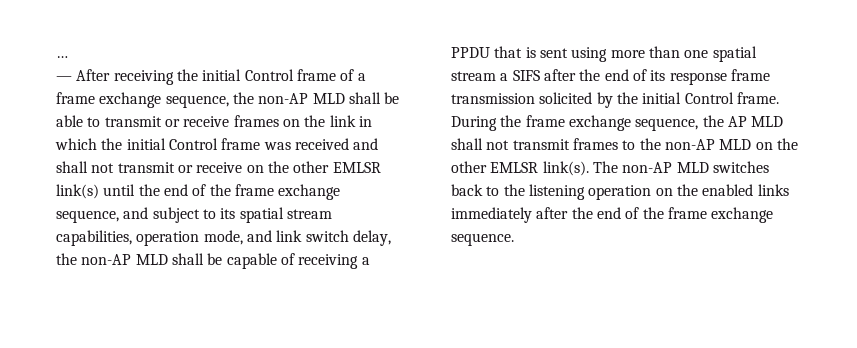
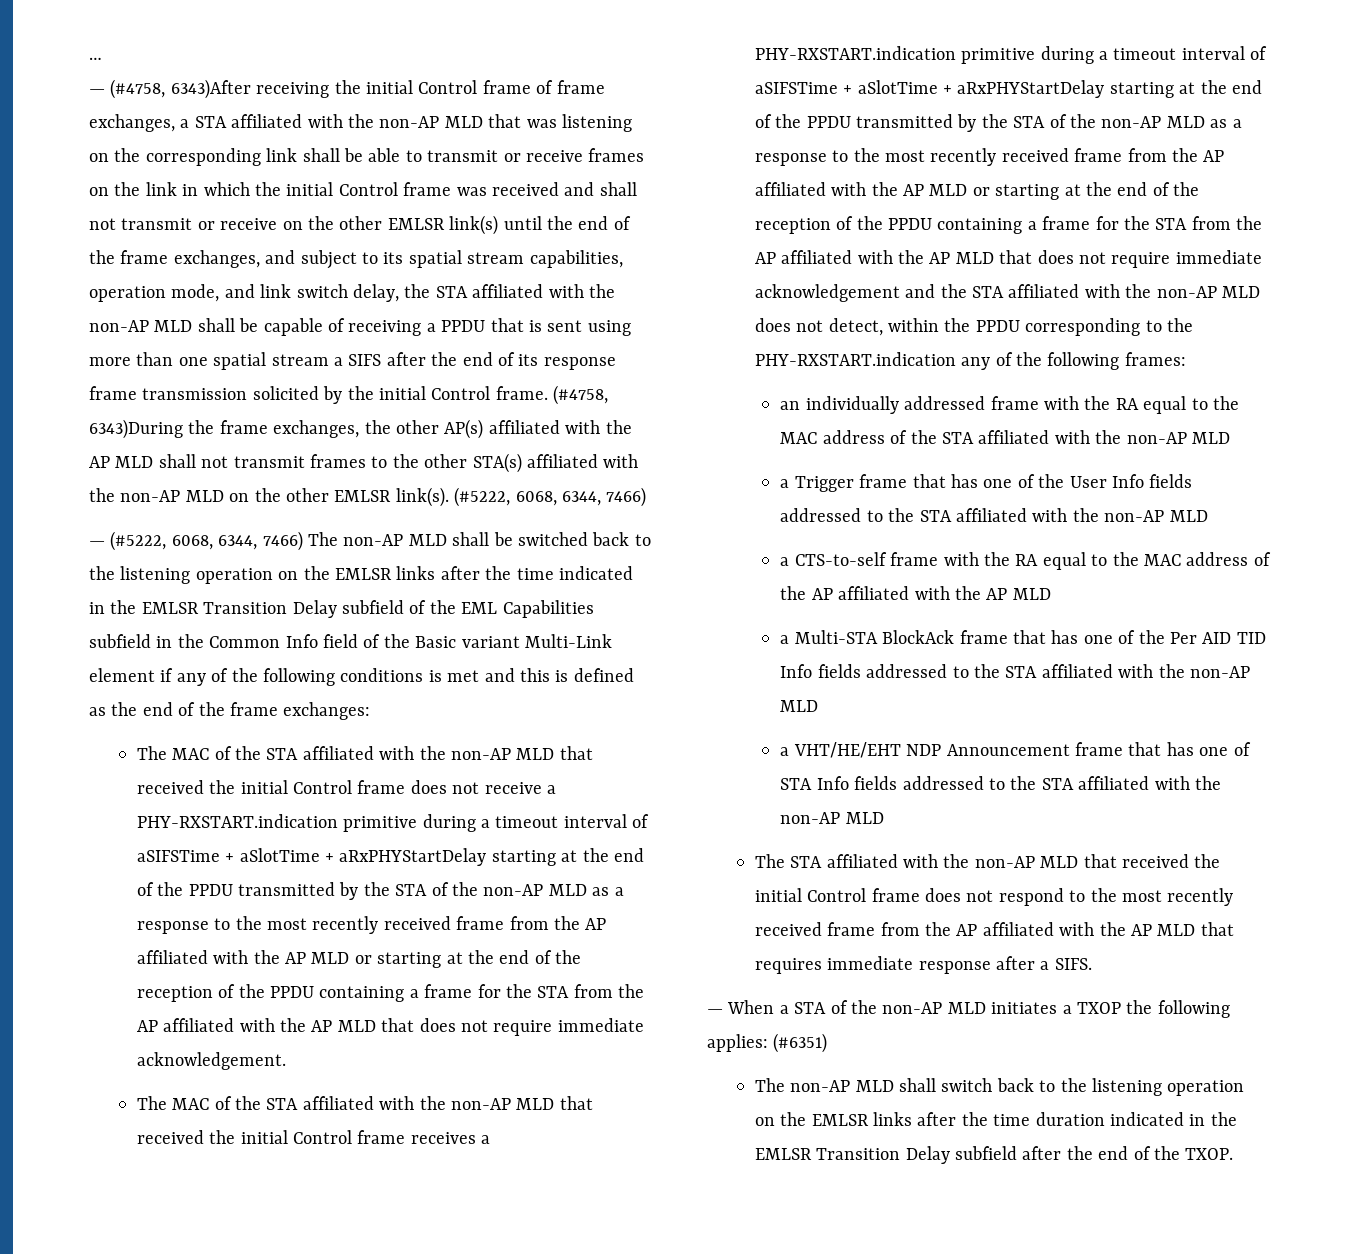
- — After receiving the initial Control frame of a frame exchange sequence, the non-AP MLD shall be able to transmit or receive frames on the link in which the initial Control frame was received and shall not transmit or receive on the other EMLSR link(s) until the end of the frame exchange sequence, and subject to its spatial stream capabilities, operation mode, and link switch delay, the non-AP MLD shall be capable of receiving a PPDU that is sent using more than one spatial stream a SIFS after the end of its response frame transmission solicited by the initial Control frame.
+ — (#4758, 6343)After receiving the initial Control frame of frame exchanges, a STA affiliated with the non-AP MLD that was listening on the corresponding link shall be able to transmit or receive frames on the link in which the initial Control frame was received and shall not transmit or receive on the other EMLSR link(s) until the end of the frame exchanges, and subject to its spatial stream capabilities, operation mode, and link switch delay, the STA affiliated with the non-AP MLD shall be capable of receiving a PPDU that is sent using more than one spatial stream a SIFS after the end of its response frame transmission solicited by the initial Control frame.
- During the frame exchange sequence, the AP MLD shall not transmit frames to the non-AP MLD on the other EMLSR link(s). The non-AP MLD switches back to the listening operation on the enabled links immediately after the end of the frame exchange sequence.
+ (#4758, 6343)During the frame exchanges, the other AP(s) affiliated with the AP MLD shall not transmit frames to the other STA(s) affiliated with the non-AP MLD on the other EMLSR link(s). (#5222, 6068, 6344, 7466)
+ — (#5222, 6068, 6344, 7466) The non-AP MLD shall be switched back to the listening operation on the EMLSR links after the time indicated in the EMLSR Transition Delay subfield of the EML Capabilities subfield in the Common Info field of the Basic variant Multi-Link element if any of the following conditions is met and this is defined as the end of the frame exchanges:
+ The MAC of the STA affiliated with the non-AP MLD that received the initial Control frame does not receive a PHY-RXSTART.indication primitive during a timeout interval of aSIFSTime + aSlotTime + aRxPHYStartDelay starting at the end of the PPDU transmitted by the STA of the non-AP MLD as a response to the most recently received frame from the AP affiliated with the AP MLD or starting at the end of the reception of the PPDU containing a frame for the STA from the AP affiliated with the AP MLD that does not require immediate acknowledgement.
+ The MAC of the STA affiliated with the non-AP MLD that received the initial Control frame receives a PHY-RXSTART.indication primitive during a timeout interval of aSIFSTime + aSlotTime + aRxPHYStartDelay starting at the end of the PPDU transmitted by the STA of the non-AP MLD as a response to the most recently received frame from the AP affiliated with the AP MLD or starting at the end of the reception of the PPDU containing a frame for the STA from the AP affiliated with the AP MLD that does not require immediate acknowledgement and the STA affiliated with the non-AP MLD does not detect, within the PPDU corresponding to the PHY-RXSTART.indication any of the following frames:
+ an individually addressed frame with the RA equal to the MAC address of the STA affiliated with the non-AP MLD
+ a Trigger frame that has one of the User Info fields addressed to the STA affiliated with the non-AP MLD
+ a CTS-to-self frame with the RA equal to the MAC address of the AP affiliated with the AP MLD
+ a Multi-STA BlockAck frame that has one of the Per AID TID Info fields addressed to the STA affiliated with the non-AP MLD
+ a VHT/HE/EHT NDP Announcement frame that has one of STA Info fields addressed to the STA affiliated with the non-AP MLD
+ The STA affiliated with the non-AP MLD that received the initial Control frame does not respond to the most recently received frame from the AP affiliated with the AP MLD that requires immediate response after a SIFS.
+ — When a STA of the non-AP MLD initiates a TXOP the following applies: (#6351)
+ The non-AP MLD shall switch back to the listening operation on the EMLSR links after the time duration indicated in the EMLSR Transition Delay subfield after the end of the TXOP.

